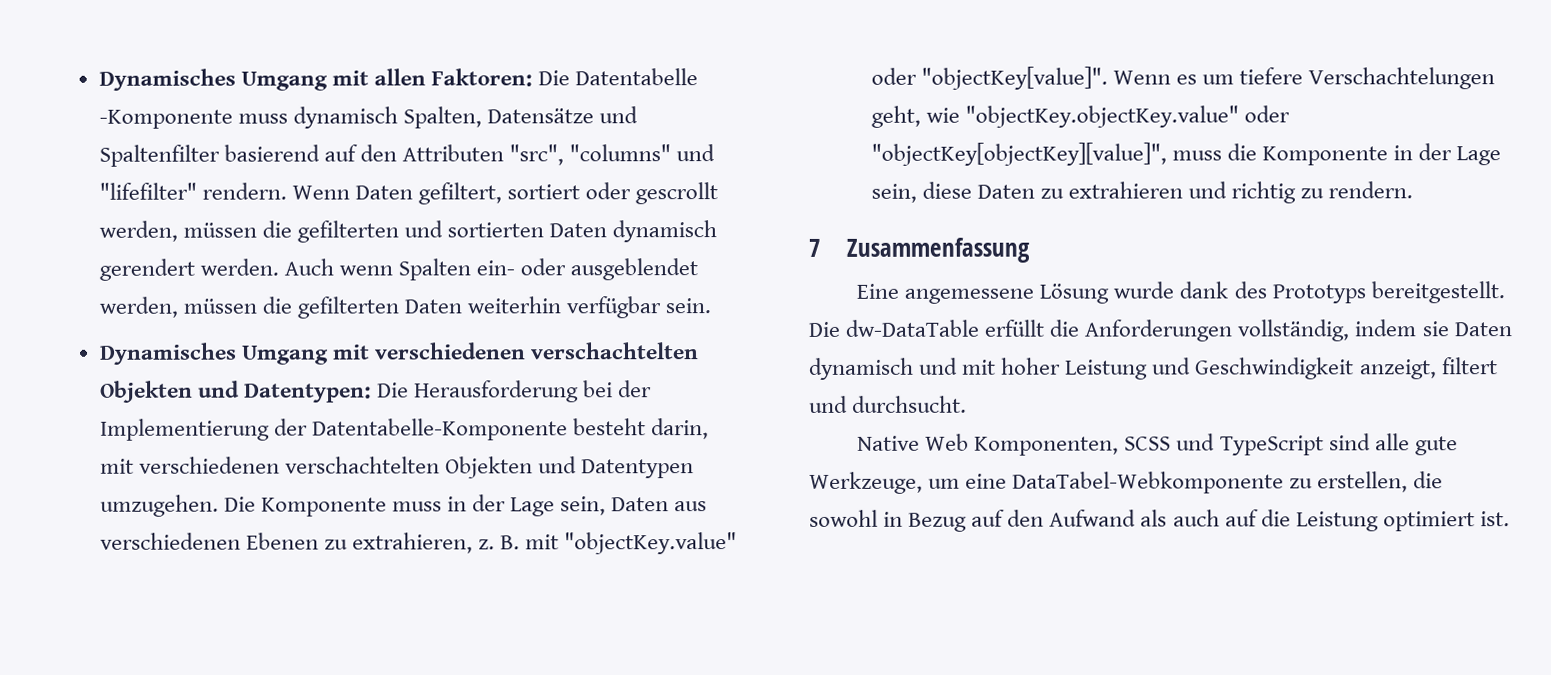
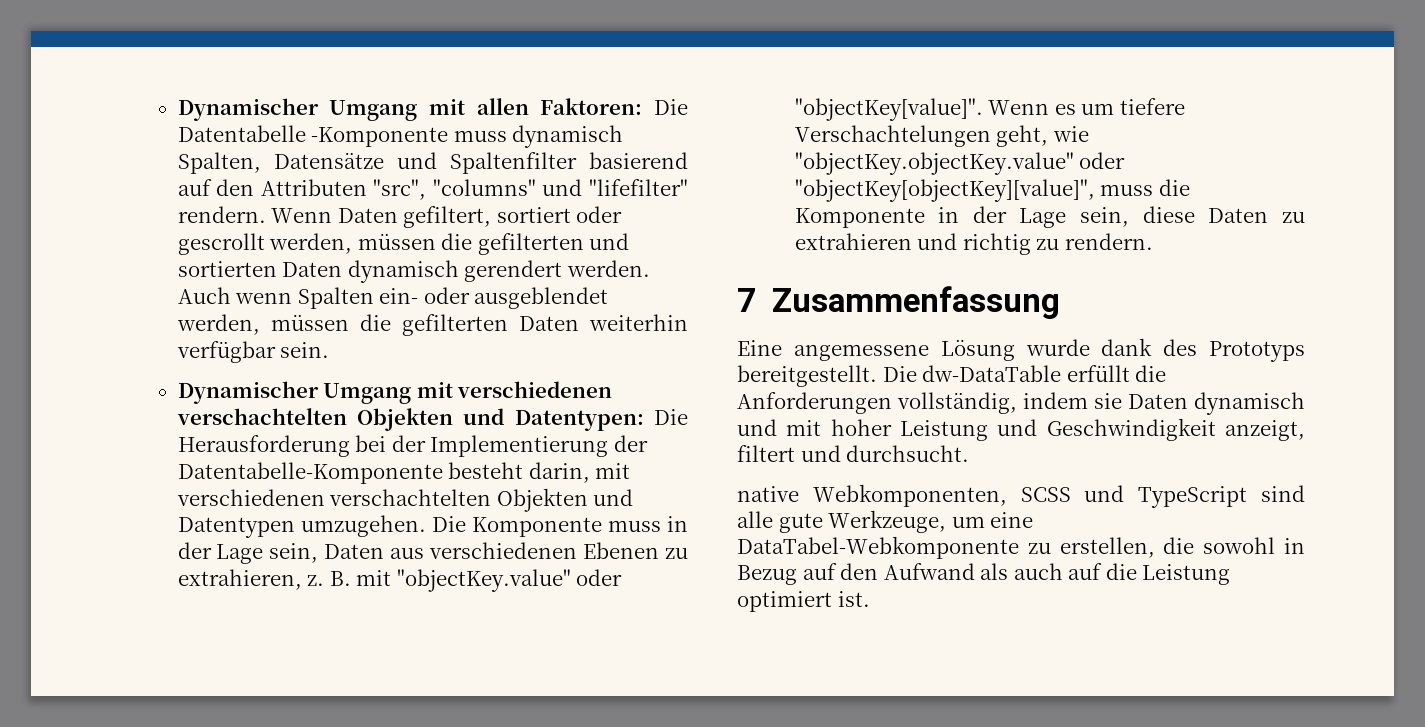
- Dynamisches Umgang mit allen Faktoren: Die Datentabelle -Komponente muss dynamisch Spalten, Datensätze und Spaltenfilter basierend auf den Attributen "src", "columns" und "lifefilter" rendern.
+ Dynamischer Umgang mit allen Faktoren: Die Datentabelle -Komponente muss dynamisch Spalten, Datensätze und Spaltenfilter basierend auf den Attributen "src", "columns" und "lifefilter" rendern.
- Dynamisches Umgang mit verschiedenen verschachtelten Objekten und Datentypen: Die Herausforderung bei der Implementierung der Datentabelle-Komponente besteht darin, mit verschiedenen verschachtelten Objekten und Datentypen umzugehen.
+ Dynamischer Umgang mit verschiedenen verschachtelten Objekten und Datentypen: Die Herausforderung bei der Implementierung der Datentabelle-Komponente besteht darin, mit verschiedenen verschachtelten Objekten und Datentypen umzugehen.
- Native Web Komponenten, SCSS und TypeScript sind alle gute Werkzeuge, um eine DataTabel-Webkomponente zu erstellen, die sowohl in Bezug auf den Aufwand als auch auf die Leistung optimiert ist.
+ native Webkomponenten, SCSS und TypeScript sind alle gute Werkzeuge, um eine DataTabel-Webkomponente zu erstellen, die sowohl in Bezug auf den Aufwand als auch auf die Leistung optimiert ist.

